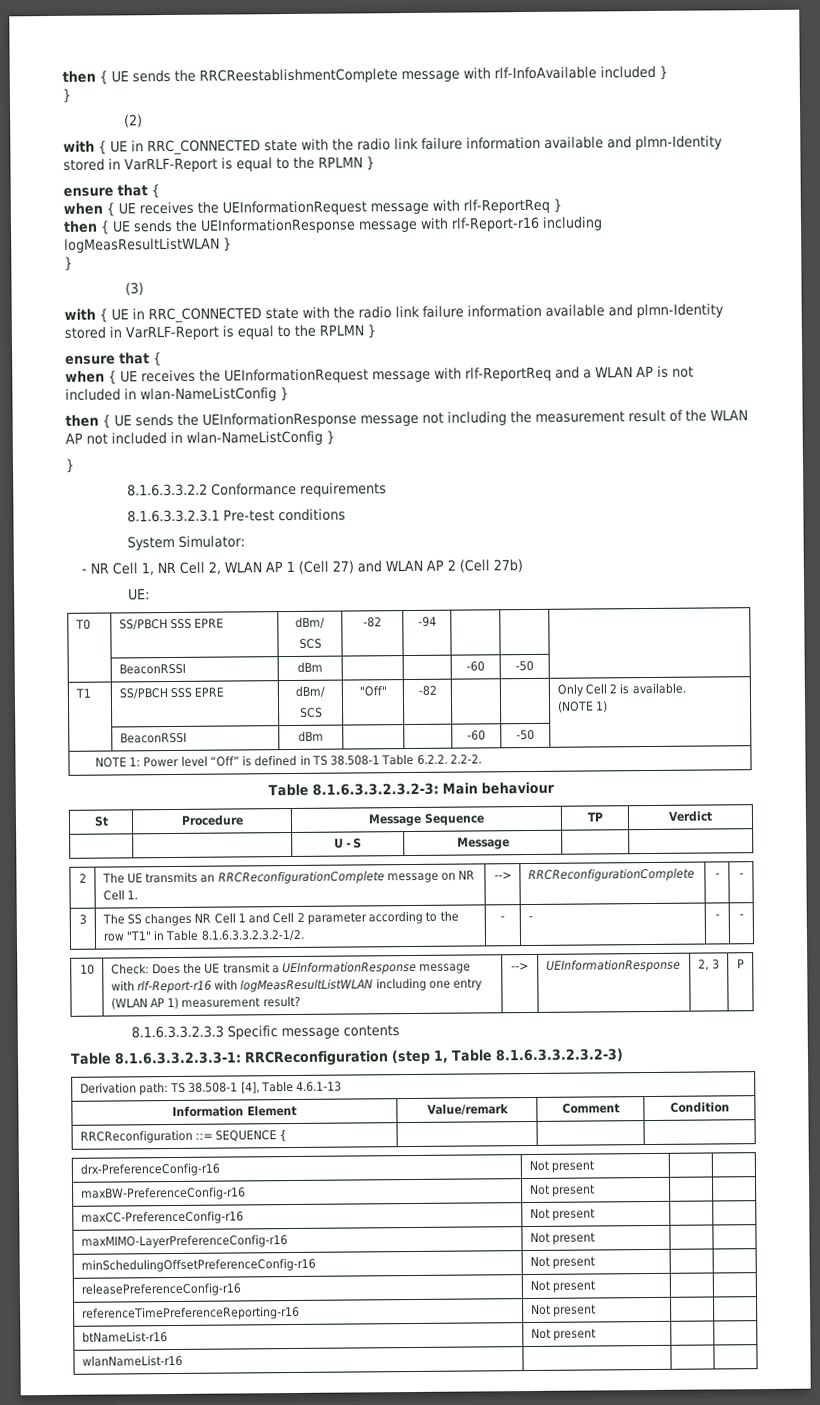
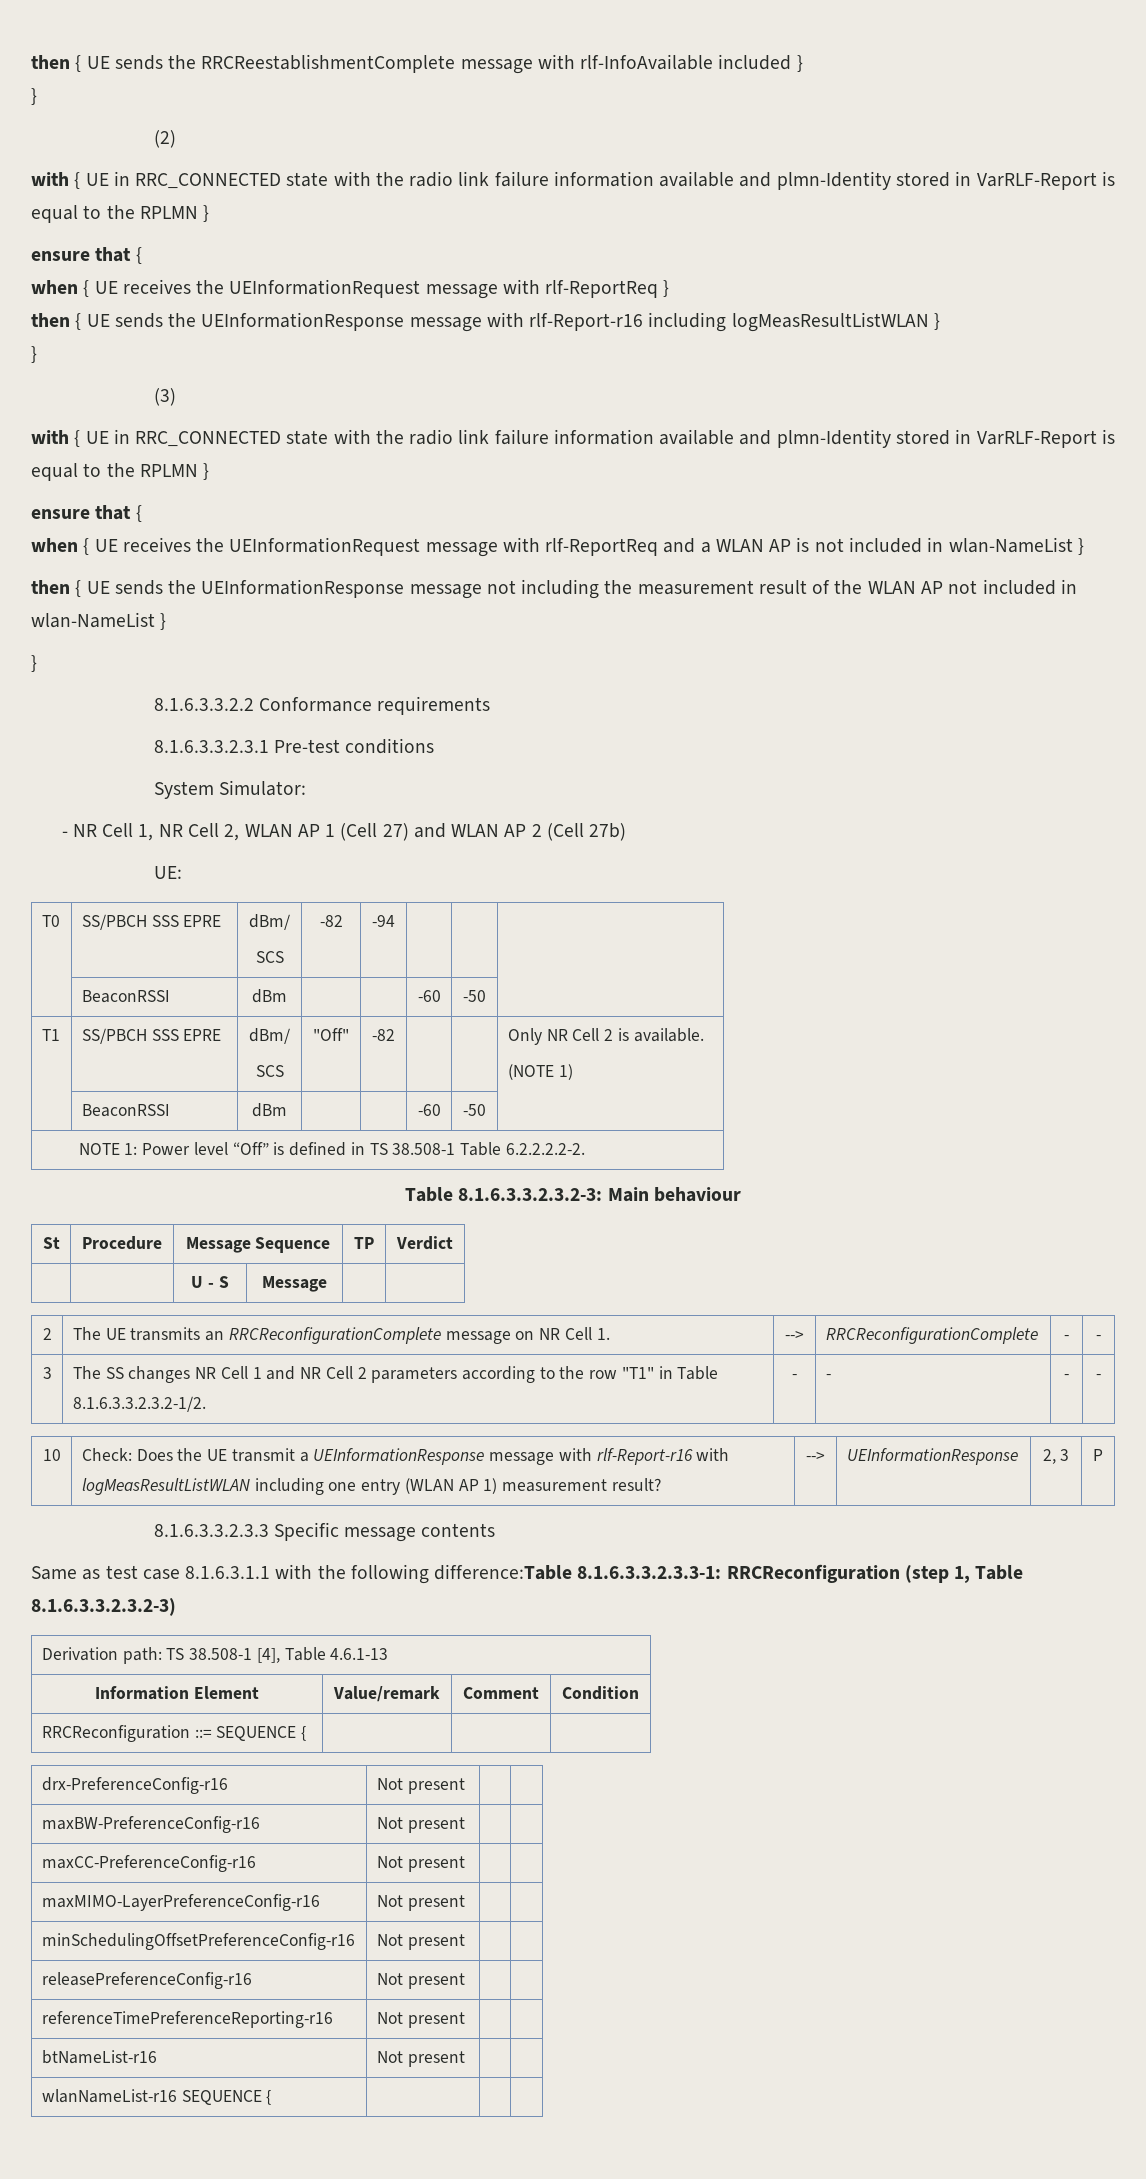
- when { UE receives the UEInformationRequest message with rlf-ReportReq and a WLAN AP is not included in wlan-NameListConfig }
+ when { UE receives the UEInformationRequest message with rlf-ReportReq and a WLAN AP is not included in wlan-NameList }
- then { UE sends the UEInformationResponse message not including the measurement result of the WLAN AP not included in wlan-NameListConfig }
+ then { UE sends the UEInformationResponse message not including the measurement result of the WLAN AP not included in wlan-NameList }
  T1 | SS/PBCH SSS EPRE | dBm/
- SCS | "Off" | -82 | | | Only Cell 2 is available.
+ SCS | "Off" | -82 | | | Only NR Cell 2 is available.
- NOTE 1: Power level “Off” is defined in TS 38.508-1 Table 6.2.2. 2.2-2.
+ NOTE 1: Power level “Off” is defined in TS 38.508-1 Table 6.2.2.2.2-2.
- 3 | The SS changes NR Cell 1 and Cell 2 parameter according to the row "T1" in Table 8.1.6.3.3.2.3.2-1/2. | - | - | - | -
+ 3 | The SS changes NR Cell 1 and NR Cell 2 parameters according to the row "T1" in Table 8.1.6.3.3.2.3.2-1/2. | - | - | - | -
- Table 8.1.6.3.3.2.3.3-1: RRCReconfiguration (step 1, Table 8.1.6.3.3.2.3.2-3)
+ Same as test case 8.1.6.3.1.1 with the following difference:Table 8.1.6.3.3.2.3.3-1: RRCReconfiguration (step 1, Table 8.1.6.3.3.2.3.2-3)
- wlanNameList-r16 | | |
+ wlanNameList-r16 SEQUENCE { | | |

